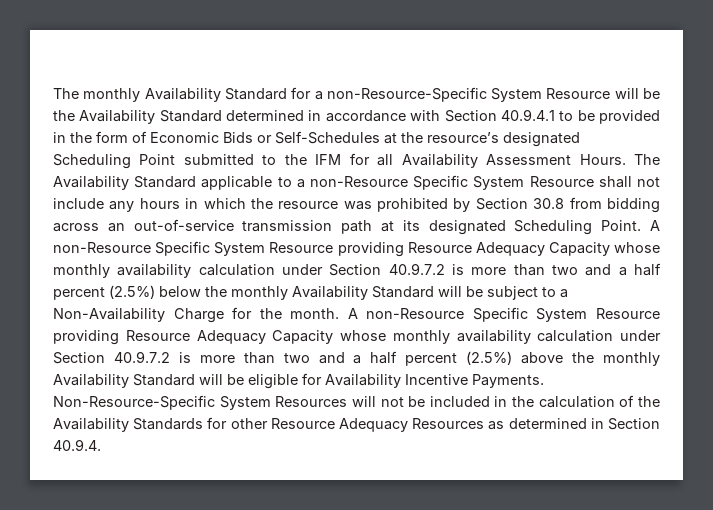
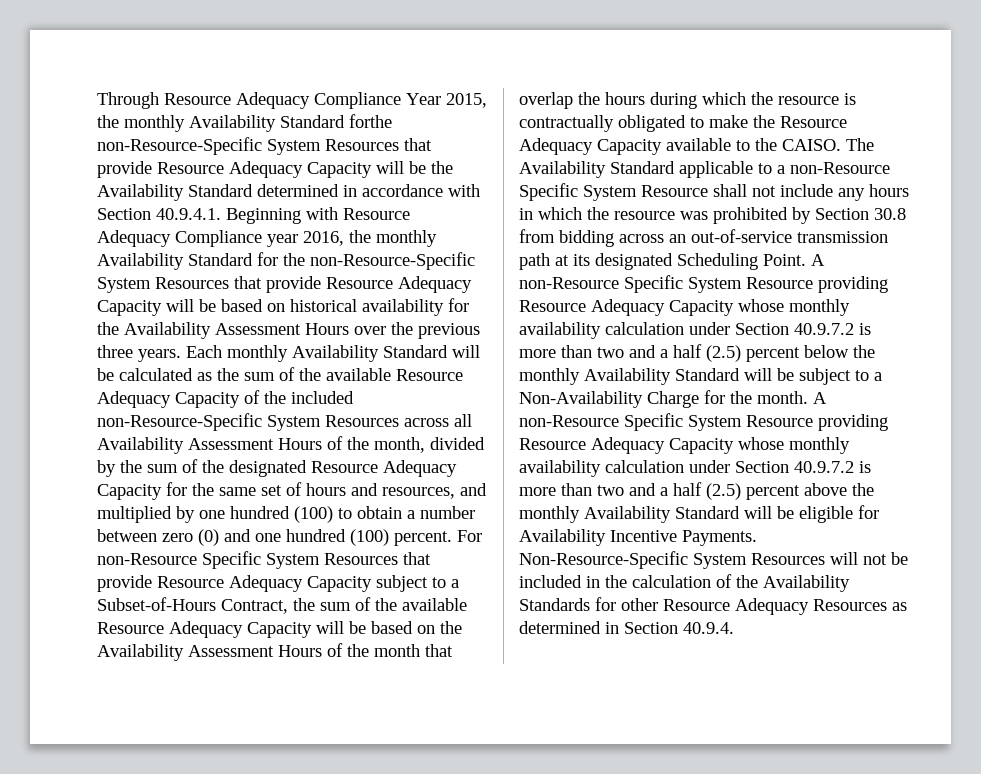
- The monthly Availability Standard for a non-Resource-Specific System Resource will be the Availability Standard determined in accordance with Section 40.9.4.1 to be provided in the form of Economic Bids or Self-Schedules at the resource’s designated Scheduling Point submitted to the IFM for all Availability Assessment Hours.
+ Through Resource Adequacy Compliance Year 2015, the monthly Availability Standard forthe non-Resource-Specific System Resources that provide Resource Adequacy Capacity will be the Availability Standard determined in accordance with Section 40.9.4.1. Beginning with Resource Adequacy Compliance year 2016, the monthly Availability Standard for the non-Resource-Specific System Resources that provide Resource Adequacy Capacity will be based on historical availability for the Availability Assessment Hours over the previous three years. Each monthly Availability Standard will be calculated as the sum of the available Resource Adequacy Capacity of the included non-Resource-Specific System Resources across all Availability Assessment Hours of the month, divided by the sum of the designated Resource Adequacy Capacity for the same set of hours and resources, and multiplied by one hundred (100) to obtain a number between zero (0) and one hundred (100) percent. For non-Resource Specific System Resources that provide Resource Adequacy Capacity subject to a Subset-of-Hours Contract, the sum of the available Resource Adequacy Capacity will be based on the Availability Assessment Hours of the month that overlap the hours during which the resource is contractually obligated to make the Resource Adequacy Capacity available to the CAISO.
- A non-Resource Specific System Resource providing Resource Adequacy Capacity whose monthly availability calculation under Section 40.9.7.2 is more than two and a half percent (2.5%) below the monthly Availability Standard will be subject to a Non-Availability Charge for the month.
+ A non-Resource Specific System Resource providing Resource Adequacy Capacity whose monthly availability calculation under Section 40.9.7.2 is more than two and a half (2.5) percent below the monthly Availability Standard will be subject to a Non-Availability Charge for the month.
- A non-Resource Specific System Resource providing Resource Adequacy Capacity whose monthly availability calculation under Section 40.9.7.2 is more than two and a half percent (2.5%) above the monthly Availability Standard will be eligible for Availability Incentive Payments.
+ A non-Resource Specific System Resource providing Resource Adequacy Capacity whose monthly availability calculation under Section 40.9.7.2 is more than two and a half (2.5) percent above the monthly Availability Standard will be eligible for Availability Incentive Payments.

